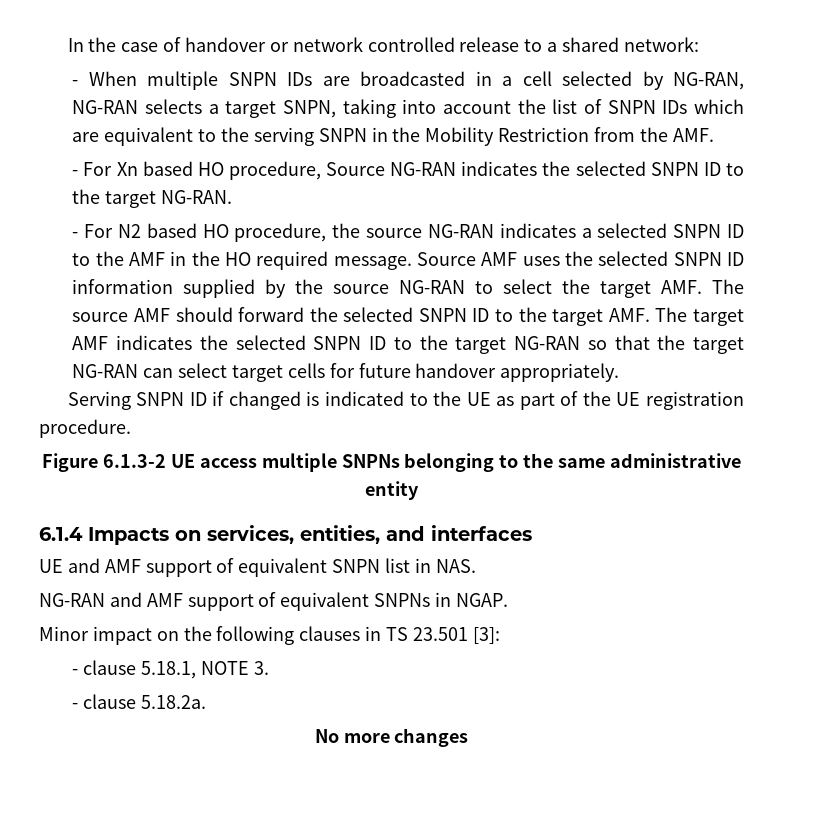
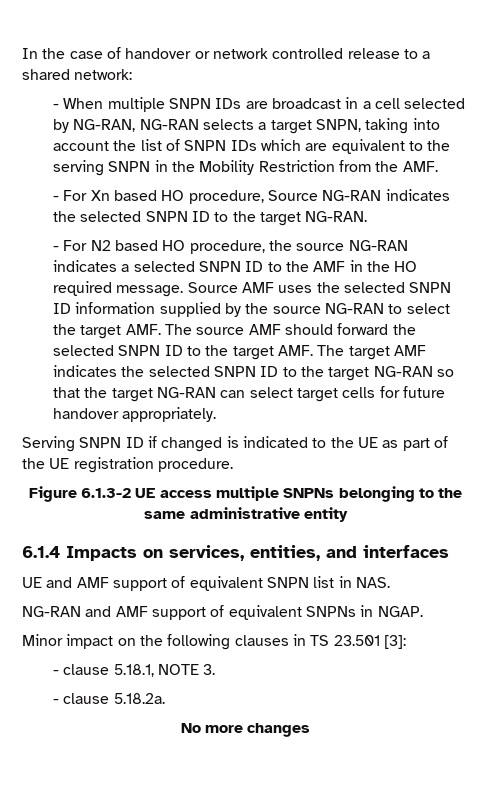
- - When multiple SNPN IDs are broadcasted in a cell selected by NG-RAN, NG-RAN selects a target SNPN, taking into account the list of SNPN IDs which are equivalent to the serving SNPN in the Mobility Restriction from the AMF.
+ - When multiple SNPN IDs are broadcast in a cell selected by NG-RAN, NG-RAN selects a target SNPN, taking into account the list of SNPN IDs which are equivalent to the serving SNPN in the Mobility Restriction from the AMF.

